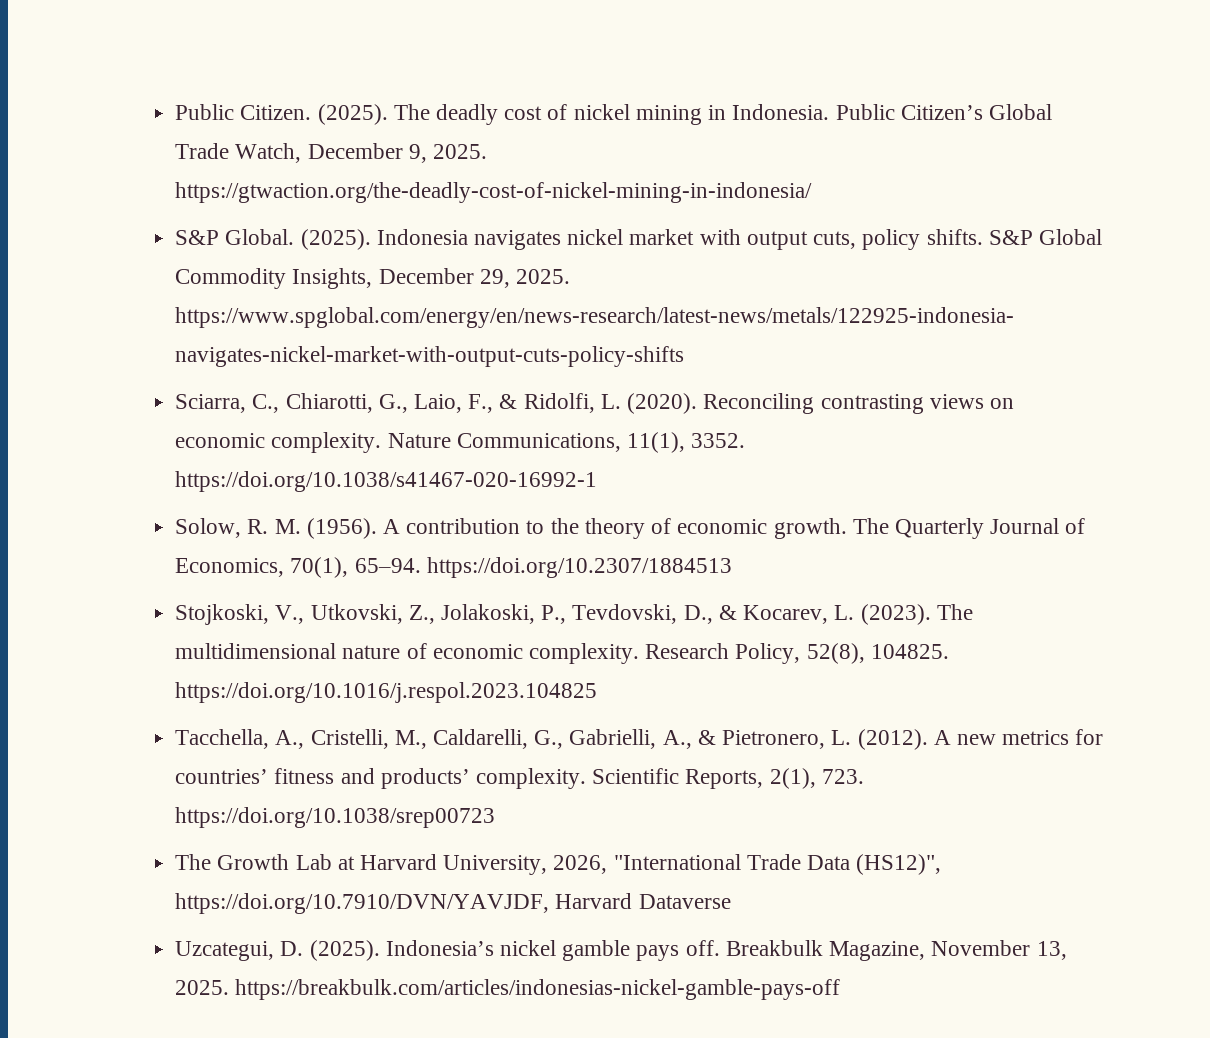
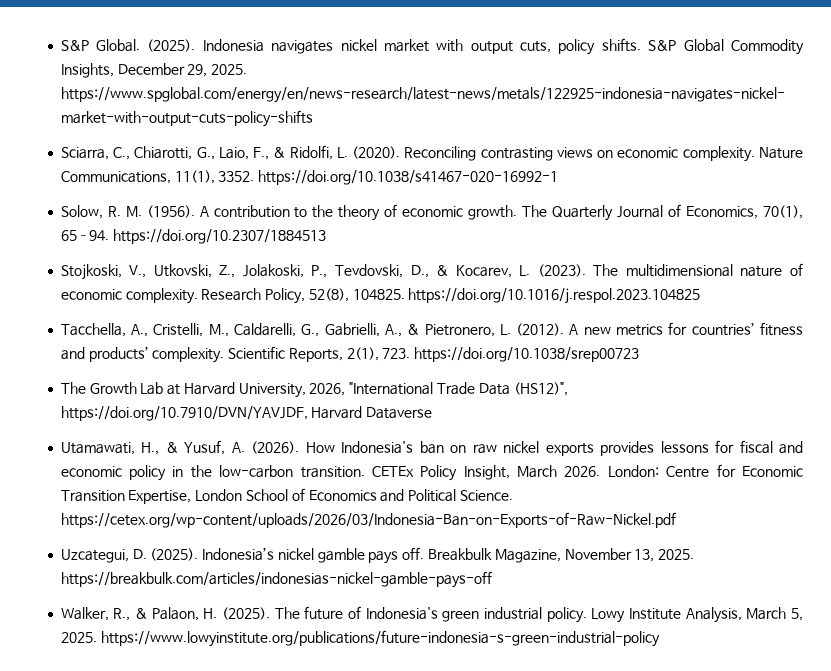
- Public Citizen. (2025). The deadly cost of nickel mining in Indonesia. Public Citizen’s Global Trade Watch, December 9, 2025. https://gtwaction.org/the-deadly-cost-of-nickel-mining-in-indonesia/
+ Utamawati, H., & Yusuf, A. (2026). How Indonesia's ban on raw nickel exports provides lessons for fiscal and economic policy in the low-carbon transition. CETEx Policy Insight, March 2026. London: Centre for Economic Transition Expertise, London School of Economics and Political Science. https://cetex.org/wp-content/uploads/2026/03/Indonesia-Ban-on-Exports-of-Raw-Nickel.pdf
+ Walker, R., & Palaon, H. (2025). The future of Indonesia's green industrial policy. Lowy Institute Analysis, March 5, 2025. https://www.lowyinstitute.org/publications/future-indonesia-s-green-industrial-policy

